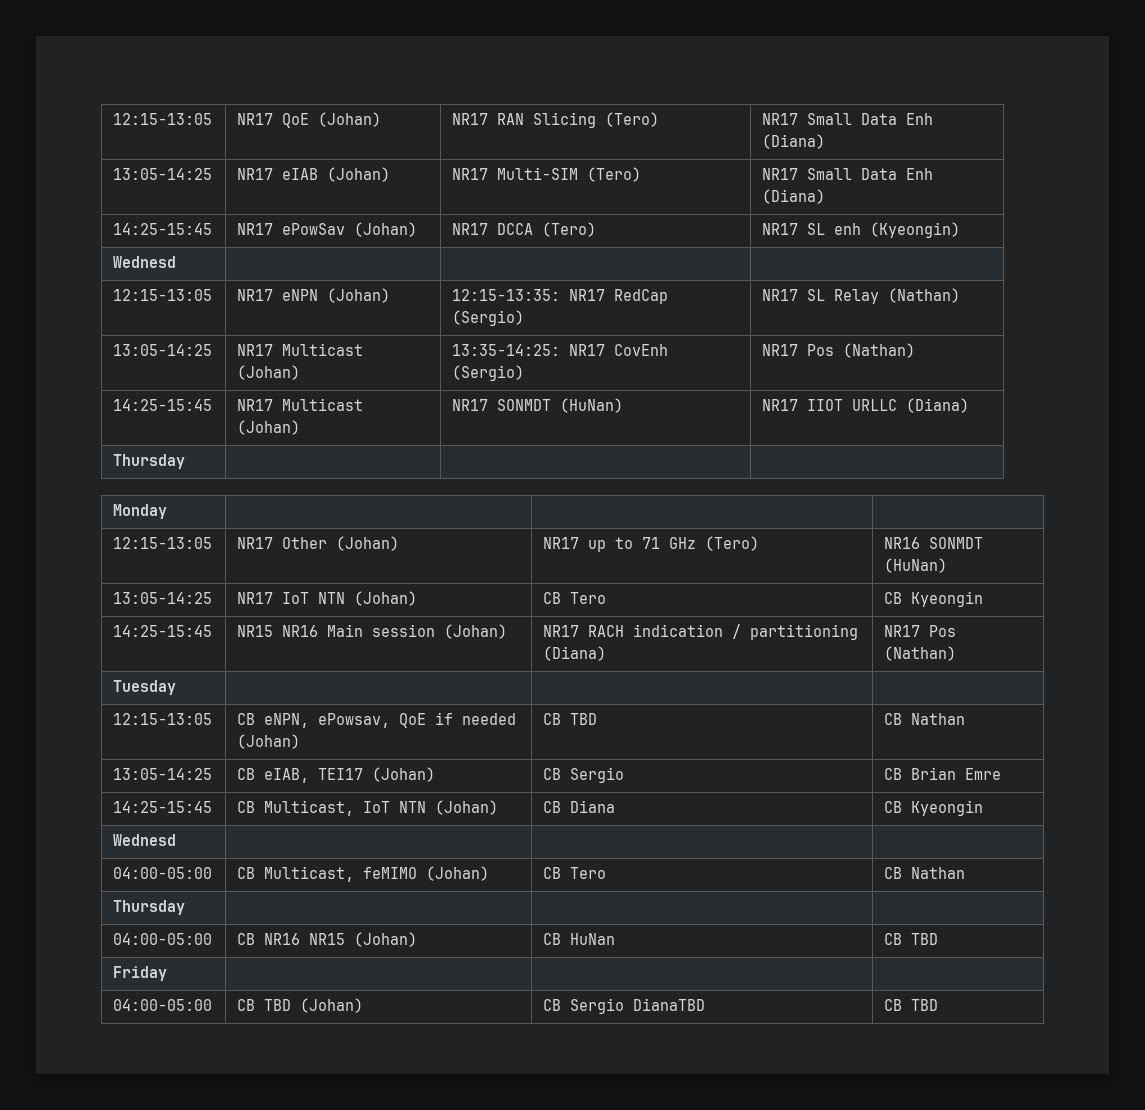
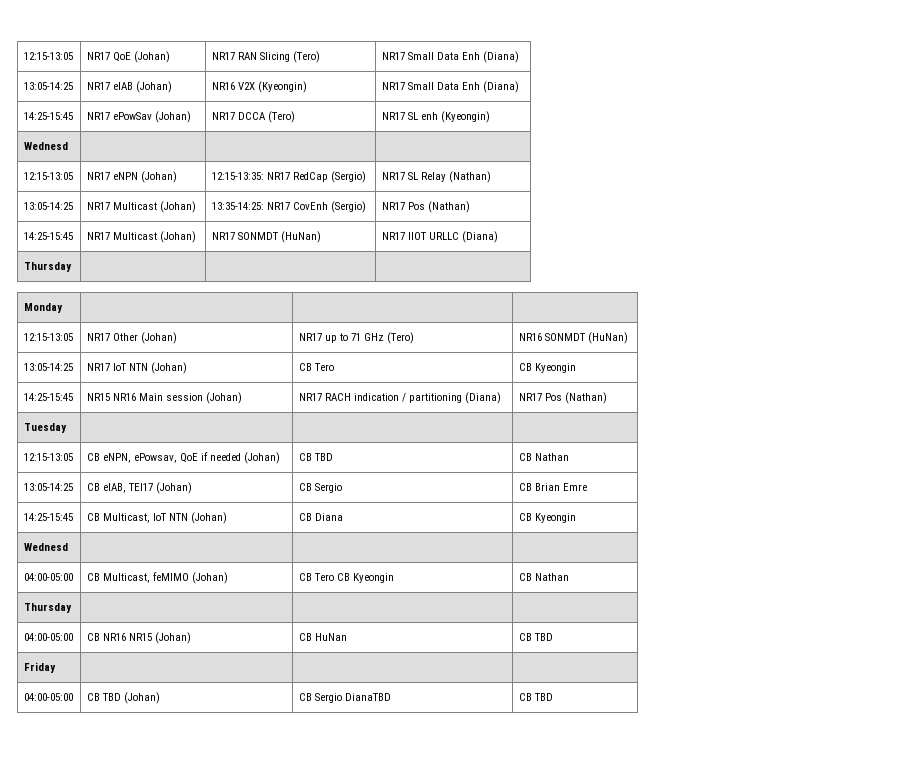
- 13:05-14:25 | NR17 eIAB (Johan) | NR17 Multi-SIM (Tero) | NR17 Small Data Enh (Diana)
+ 13:05-14:25 | NR17 eIAB (Johan) | NR16 V2X (Kyeongin) | NR17 Small Data Enh (Diana)
- 04:00-05:00 | CB Multicast, feMIMO (Johan) | CB Tero | CB Nathan
+ 04:00-05:00 | CB Multicast, feMIMO (Johan) | CB Tero CB Kyeongin | CB Nathan

